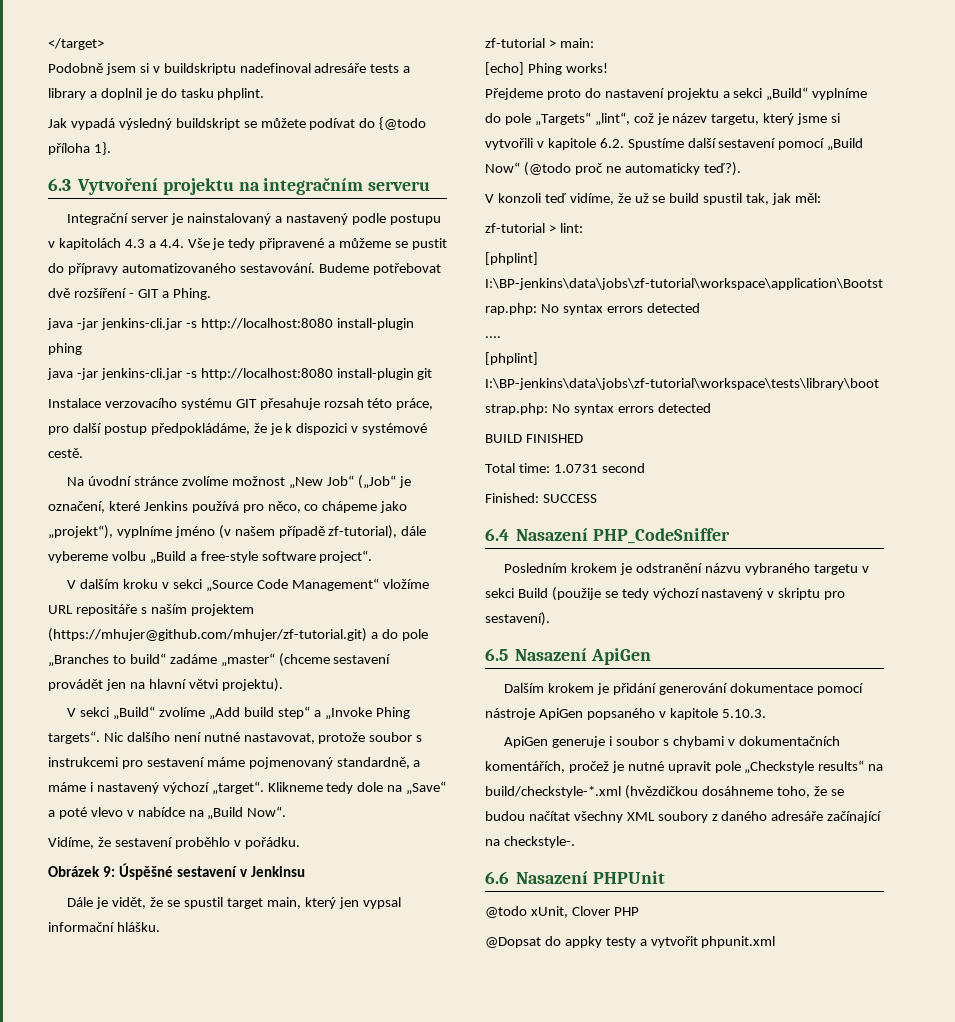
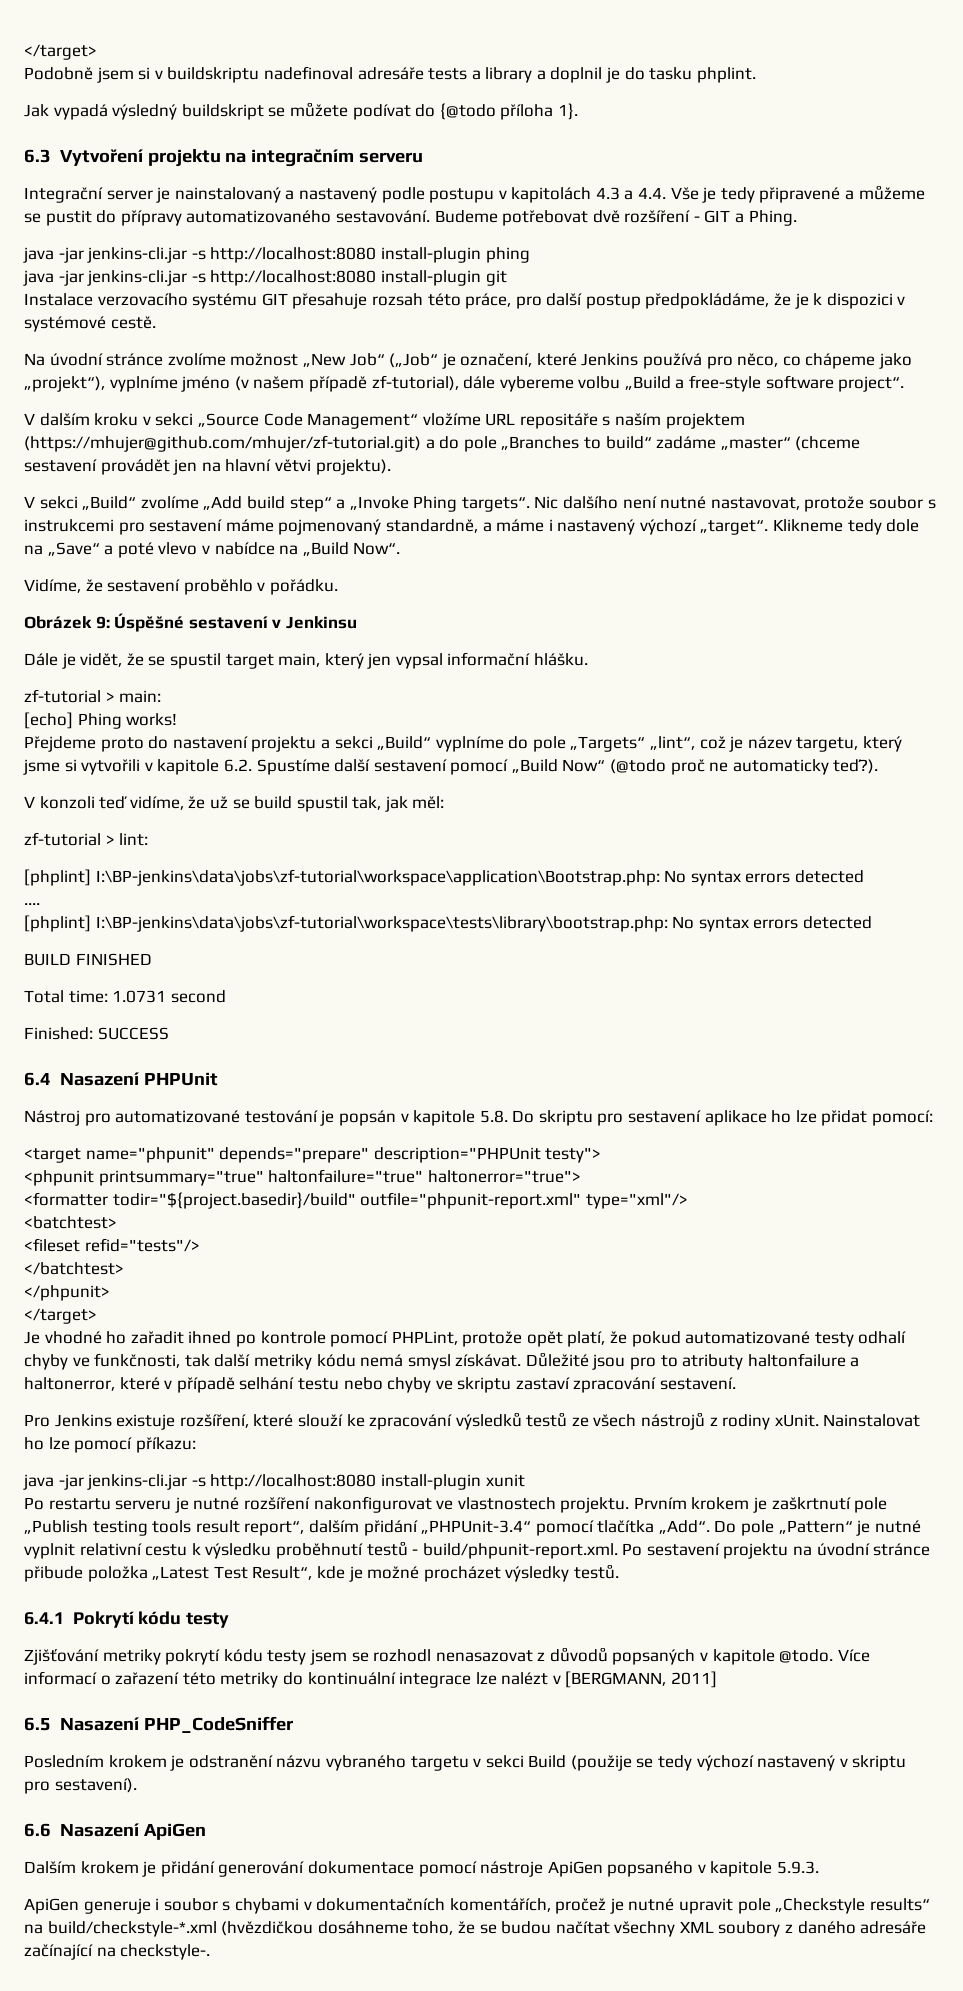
- 6.4 Nasazení PHP_CodeSniffer
+ 6.4 Nasazení PHPUnit
+ Nástroj pro automatizované testování je popsán v kapitole 5.8. Do skriptu pro sestavení aplikace ho lze přidat pomocí:
+ <target name="phpunit" depends="prepare" description="PHPUnit testy">
+ <phpunit printsummary="true" haltonfailure="true" haltonerror="true">
+ <formatter todir="${project.basedir}/build" outfile="phpunit-report.xml" type="xml"/>
+ <batchtest>
+ <fileset refid="tests"/>
+ </batchtest>
+ </phpunit>
+ </target>
+ Je vhodné ho zařadit ihned po kontrole pomocí PHPLint, protože opět platí, že pokud automatizované testy odhalí chyby ve funkčnosti, tak další metriky kódu nemá smysl získávat. Důležité jsou pro to atributy haltonfailure a haltonerror, které v případě selhání testu nebo chyby ve skriptu zastaví zpracování sestavení.
+ Pro Jenkins existuje rozšíření, které slouží ke zpracování výsledků testů ze všech nástrojů z rodiny xUnit. Nainstalovat ho lze pomocí příkazu:
+ java -jar jenkins-cli.jar -s http://localhost:8080 install-plugin xunit
+ Po restartu serveru je nutné rozšíření nakonfigurovat ve vlastnostech projektu. Prvním krokem je zaškrtnutí pole „Publish testing tools result report“, dalším přidání „PHPUnit-3.4“ pomocí tlačítka „Add“. Do pole „Pattern“ je nutné vyplnit relativní cestu k výsledku proběhnutí testů - build/phpunit-report.xml. Po sestavení projektu na úvodní stránce přibude položka „Latest Test Result“, kde je možné procházet výsledky testů.
+ 6.4.1 Pokrytí kódu testy
+ Zjišťování metriky pokrytí kódu testy jsem se rozhodl nenasazovat z důvodů popsaných v kapitole @todo. Více informací o zařazení této metriky do kontinuální integrace lze nalézt v [BERGMANN, 2011]
+ 6.5 Nasazení PHP_CodeSniffer
- 6.5 Nasazení ApiGen
+ 6.6 Nasazení ApiGen
- Dalším krokem je přidání generování dokumentace pomocí nástroje ApiGen popsaného v kapitole 5.10.3.
+ Dalším krokem je přidání generování dokumentace pomocí nástroje ApiGen popsaného v kapitole 5.9.3.
- 6.6 Nasazení PHPUnit
- @todo xUnit, Clover PHP
- @Dopsat do appky testy a vytvořit phpunit.xml

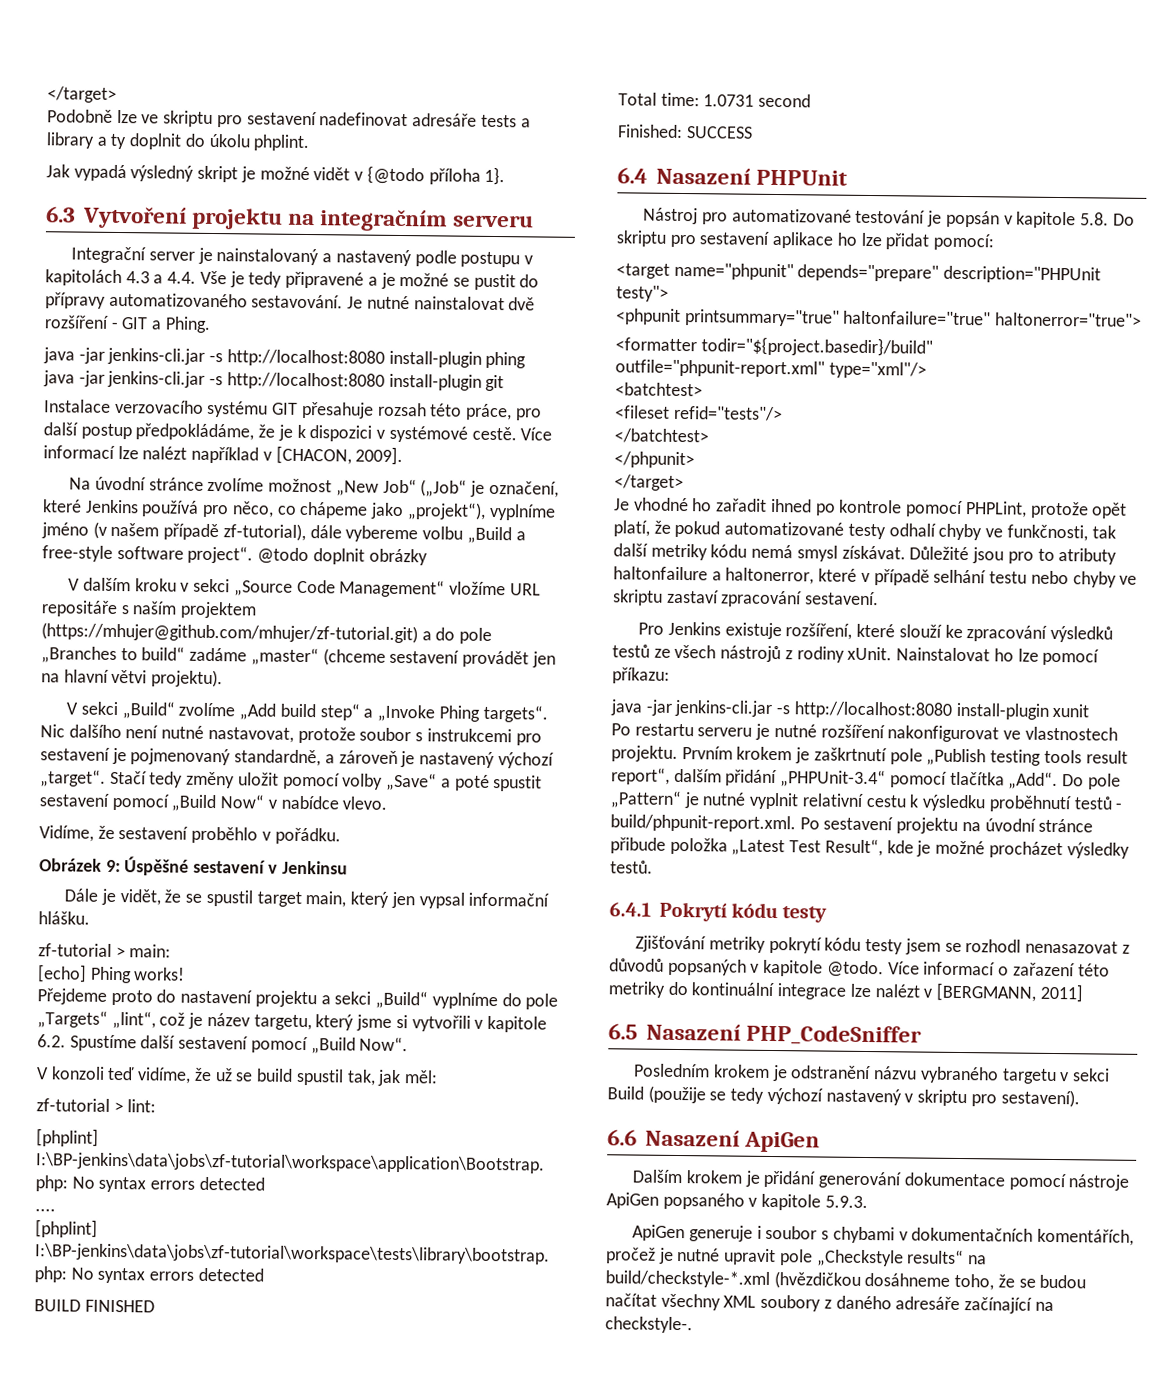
- Podobně jsem si v buildskriptu nadefinoval adresáře tests a library a doplnil je do tasku phplint.
+ Podobně lze ve skriptu pro sestavení nadefinovat adresáře tests a library a ty doplnit do úkolu phplint.
- Jak vypadá výsledný buildskript se můžete podívat do {@todo příloha 1}.
+ Jak vypadá výsledný skript je možné vidět v {@todo příloha 1}.
- Integrační server je nainstalovaný a nastavený podle postupu v kapitolách 4.3 a 4.4. Vše je tedy připravené a můžeme se pustit do přípravy automatizovaného sestavování.
+ Integrační server je nainstalovaný a nastavený podle postupu v kapitolách 4.3 a 4.4. Vše je tedy připravené a je možné se pustit do přípravy automatizovaného sestavování.
- Budeme potřebovat dvě rozšíření - GIT a Phing.
+ Je nutné nainstalovat dvě rozšíření - GIT a Phing.
+ Více informací lze nalézt například v [CHACON, 2009].
+ @todo doplnit obrázky
- Nic dalšího není nutné nastavovat, protože soubor s instrukcemi pro sestavení máme pojmenovaný standardně, a máme i nastavený výchozí „target“.
+ Nic dalšího není nutné nastavovat, protože soubor s instrukcemi pro sestavení je pojmenovaný standardně, a zároveň je nastavený výchozí „target“.
- Klikneme tedy dole na „Save“ a poté vlevo v nabídce na „Build Now“.
+ Stačí tedy změny uložit pomocí volby „Save“ a poté spustit sestavení pomocí „Build Now“ v nabídce vlevo.
- Přejdeme proto do nastavení projektu a sekci „Build“ vyplníme do pole „Targets“ „lint“, což je název targetu, který jsme si vytvořili v kapitole 6.2. Spustíme další sestavení pomocí „Build Now“ (@todo proč ne automaticky teď?).
+ Přejdeme proto do nastavení projektu a sekci „Build“ vyplníme do pole „Targets“ „lint“, což je název targetu, který jsme si vytvořili v kapitole 6.2. Spustíme další sestavení pomocí „Build Now“.

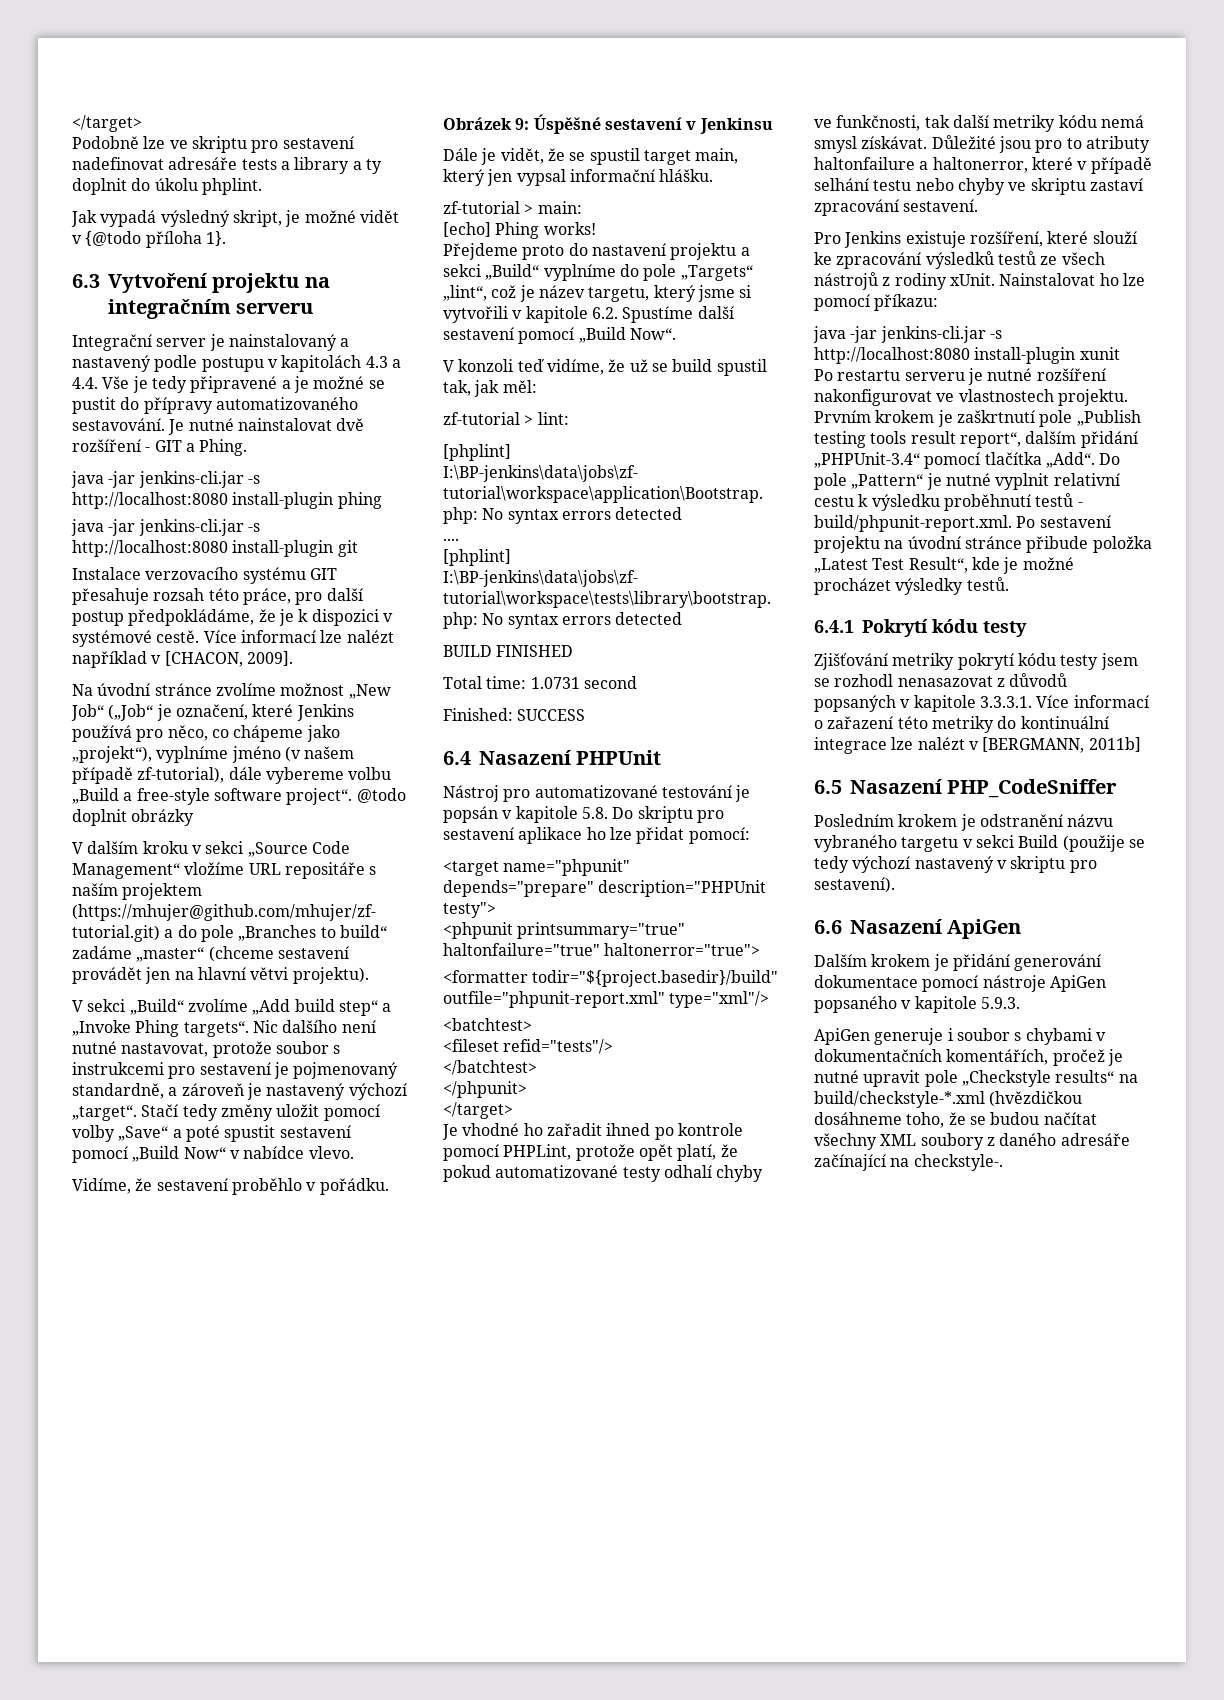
- Jak vypadá výsledný skript je možné vidět v {@todo příloha 1}.
+ Jak vypadá výsledný skript, je možné vidět v {@todo příloha 1}.
- Zjišťování metriky pokrytí kódu testy jsem se rozhodl nenasazovat z důvodů popsaných v kapitole @todo. Více informací o zařazení této metriky do kontinuální integrace lze nalézt v [BERGMANN, 2011]
+ Zjišťování metriky pokrytí kódu testy jsem se rozhodl nenasazovat z důvodů popsaných v kapitole 3.3.3.1. Více informací o zařazení této metriky do kontinuální integrace lze nalézt v [BERGMANN, 2011b]

